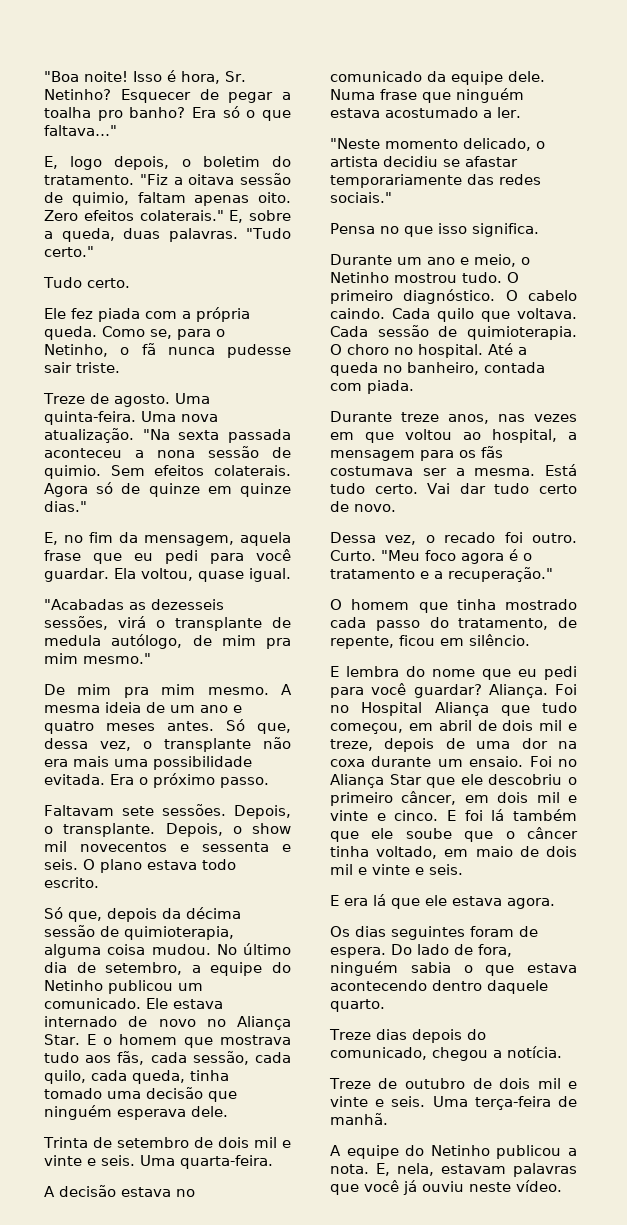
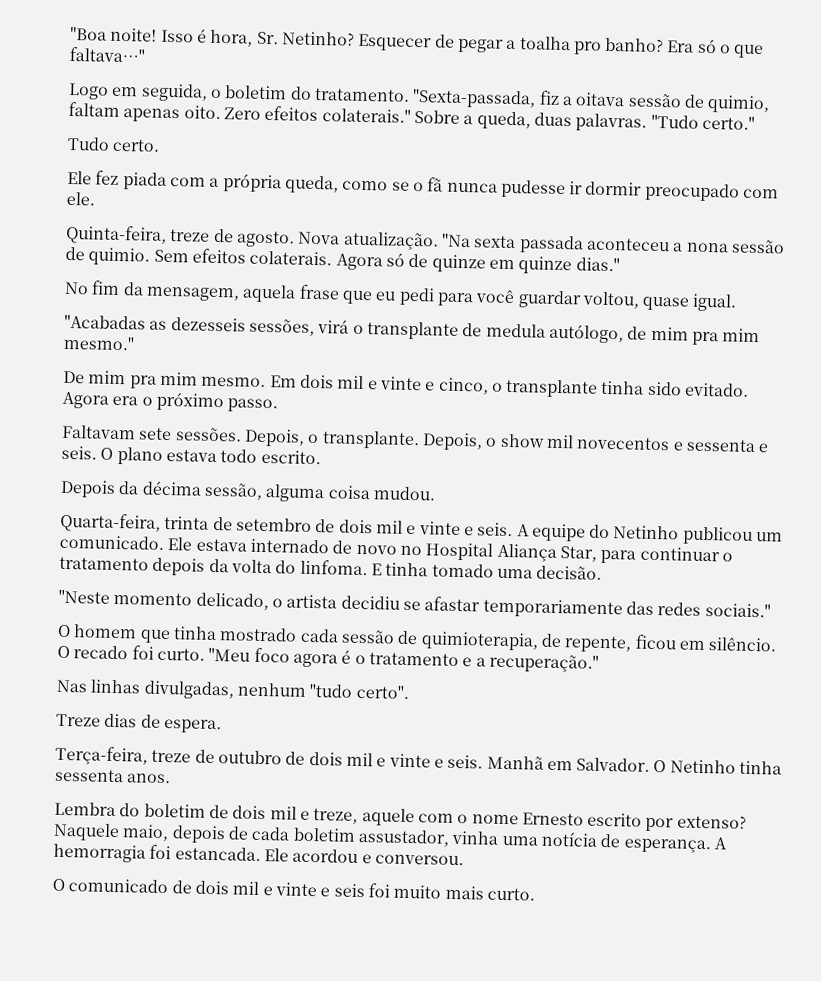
- E, logo depois, o boletim do tratamento.
+ Logo em seguida, o boletim do tratamento.
- "Fiz a oitava sessão de quimio, faltam apenas oito.
+ "Sexta-passada, fiz a oitava sessão de quimio, faltam apenas oito.
- E, sobre a queda, duas palavras.
+ Sobre a queda, duas palavras.
- Ele fez piada com a própria queda. Como se, para o Netinho, o fã nunca pudesse sair triste.
- Treze de agosto. Uma quinta-feira. Uma nova atualização.
+ Ele fez piada com a própria queda, como se o fã nunca pudesse ir dormir preocupado com ele.
+ Quinta-feira, treze de agosto. Nova atualização.
- E, no fim da mensagem, aquela frase que eu pedi para você guardar. Ela voltou, quase igual.
+ No fim da mensagem, aquela frase que eu pedi para você guardar voltou, quase igual.
- A mesma ideia de um ano e quatro meses antes. Só que, dessa vez, o transplante não era mais uma possibilidade evitada. Era o próximo passo.
+ Em dois mil e vinte e cinco, o transplante tinha sido evitado. Agora era o próximo passo.
- Só que, depois da décima sessão de quimioterapia, alguma coisa mudou. No último dia de setembro, a equipe do Netinho publicou um comunicado.
+ Depois da décima sessão, alguma coisa mudou.
+ Quarta-feira, trinta de setembro de dois mil e vinte e seis. A equipe do Netinho publicou um comunicado.
- Ele estava internado de novo no Aliança Star. E o homem que mostrava tudo aos fãs, cada sessão, cada quilo, cada queda, tinha tomado uma decisão que ninguém esperava dele.
- Trinta de setembro de dois mil e vinte e seis. Uma quarta-feira.
- A decisão estava no comunicado da equipe dele. Numa frase que ninguém estava acostumado a ler.
+ Ele estava internado de novo no Hospital Aliança Star, para continuar o tratamento depois da volta do linfoma. E tinha tomado uma decisão.
- Pensa no que isso significa.
- Durante um ano e meio, o Netinho mostrou tudo. O primeiro diagnóstico. O cabelo caindo. Cada quilo que voltava. Cada sessão de quimioterapia. O choro no hospital. Até a queda no banheiro, contada com piada.
- Durante treze anos, nas vezes em que voltou ao hospital, a mensagem para os fãs costumava ser a mesma. Está tudo certo. Vai dar tudo certo de novo.
- Dessa vez, o recado foi outro. Curto.
+ O homem que tinha mostrado cada sessão de quimioterapia, de repente, ficou em silêncio. O recado foi curto.
- O homem que tinha mostrado cada passo do tratamento, de repente, ficou em silêncio.
- E lembra do nome que eu pedi para você guardar? Aliança. Foi no Hospital Aliança que tudo começou, em abril de dois mil e treze, depois de uma dor na coxa durante um ensaio. Foi no Aliança Star que ele descobriu o primeiro câncer, em dois mil e vinte e cinco. E foi lá também que ele soube que o câncer tinha voltado, em maio de dois mil e vinte e seis.
- E era lá que ele estava agora.
- Os dias seguintes foram de espera. Do lado de fora, ninguém sabia o que estava acontecendo dentro daquele quarto.
- Treze dias depois do comunicado, chegou a notícia.
- Treze de outubro de dois mil e vinte e seis.
+ Nas linhas divulgadas, nenhum "tudo certo".
+ Treze dias de espera.
+ Terça-feira, treze de outubro de dois mil e vinte e seis.
- Uma terça-feira de manhã.
- A equipe do Netinho publicou a nota. E, nela, estavam palavras que você já ouviu neste vídeo.
+ Manhã em Salvador. O Netinho tinha sessenta anos.
+ Lembra do boletim de dois mil e treze, aquele com o nome Ernesto escrito por extenso? Naquele maio, depois de cada boletim assustador, vinha uma notícia de esperança. A hemorragia foi estancada. Ele acordou e conversou.
+ O comunicado de dois mil e vinte e seis foi muito mais curto.

